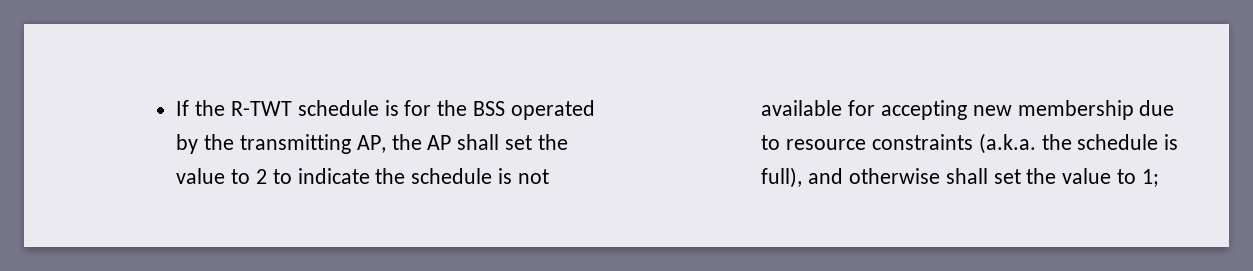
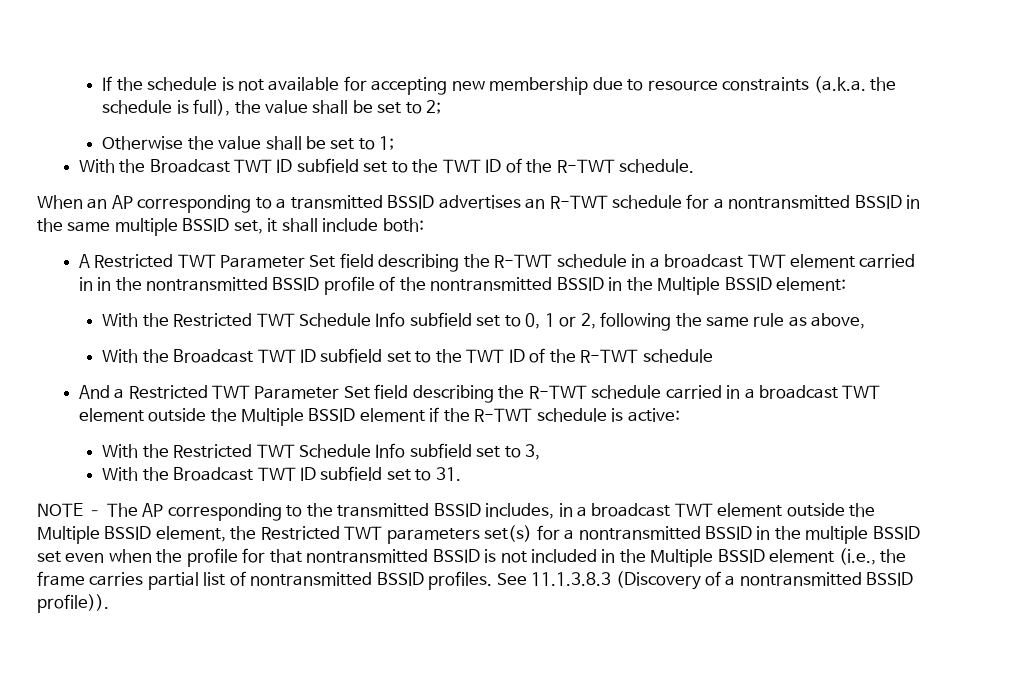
- If the R-TWT schedule is for the BSS operated by the transmitting AP, the AP shall set the value to 2 to indicate the schedule is not available for accepting new membership due to resource constraints (a.k.a. the schedule is full), and otherwise shall set the value to 1;
+ If the schedule is not available for accepting new membership due to resource constraints (a.k.a. the schedule is full), the value shall be set to 2;
+ Otherwise the value shall be set to 1;
+ With the Broadcast TWT ID subfield set to the TWT ID of the R-TWT schedule.
+ When an AP corresponding to a transmitted BSSID advertises an R-TWT schedule for a nontransmitted BSSID in the same multiple BSSID set, it shall include both:
+ A Restricted TWT Parameter Set field describing the R-TWT schedule in a broadcast TWT element carried in in the nontransmitted BSSID profile of the nontransmitted BSSID in the Multiple BSSID element:
+ With the Restricted TWT Schedule Info subfield set to 0, 1 or 2, following the same rule as above,
+ With the Broadcast TWT ID subfield set to the TWT ID of the R-TWT schedule
+ And a Restricted TWT Parameter Set field describing the R-TWT schedule carried in a broadcast TWT element outside the Multiple BSSID element if the R-TWT schedule is active:
+ With the Restricted TWT Schedule Info subfield set to 3,
+ With the Broadcast TWT ID subfield set to 31.
+ NOTE – The AP corresponding to the transmitted BSSID includes, in a broadcast TWT element outside the Multiple BSSID element, the Restricted TWT parameters set(s) for a nontransmitted BSSID in the multiple BSSID set even when the profile for that nontransmitted BSSID is not included in the Multiple BSSID element (i.e., the frame carries partial list of nontransmitted BSSID profiles. See 11.1.3.8.3 (Discovery of a nontransmitted BSSID profile)).

